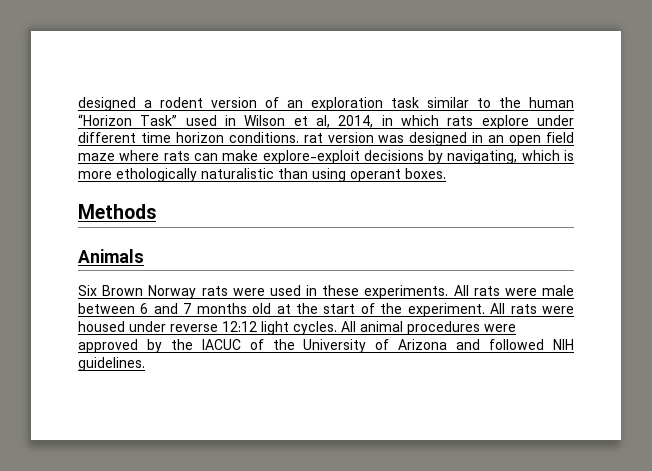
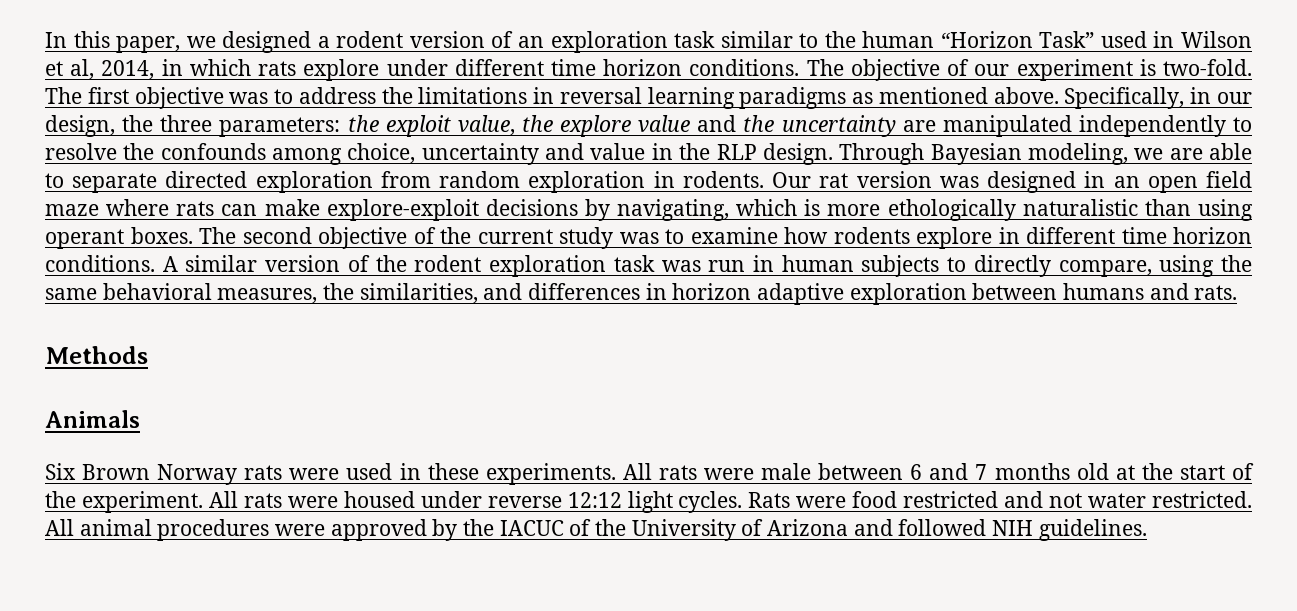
- designed a rodent version of an exploration task similar to the human “Horizon Task” used in Wilson et al, 2014, in which rats explore under different time horizon conditions. rat version was designed in an open field maze where rats can make explore-exploit decisions by navigating, which is more ethologically naturalistic than using operant boxes.
+ In this paper, we designed a rodent version of an exploration task similar to the human “Horizon Task” used in Wilson et al, 2014, in which rats explore under different time horizon conditions. The objective of our experiment is two-fold. The first objective was to address the limitations in reversal learning paradigms as mentioned above. Specifically, in our design, the three parameters: the exploit value, the explore value and the uncertainty are manipulated independently to resolve the confounds among choice, uncertainty and value in the RLP design. Through Bayesian modeling, we are able to separate directed exploration from random exploration in rodents. Our rat version was designed in an open field maze where rats can make explore-exploit decisions by navigating, which is more ethologically naturalistic than using operant boxes. The second objective of the current study was to examine how rodents explore in different time horizon conditions. A similar version of the rodent exploration task was run in human subjects to directly compare, using the same behavioral measures, the similarities, and differences in horizon adaptive exploration between humans and rats.
+ Rats were food restricted and not water restricted.

